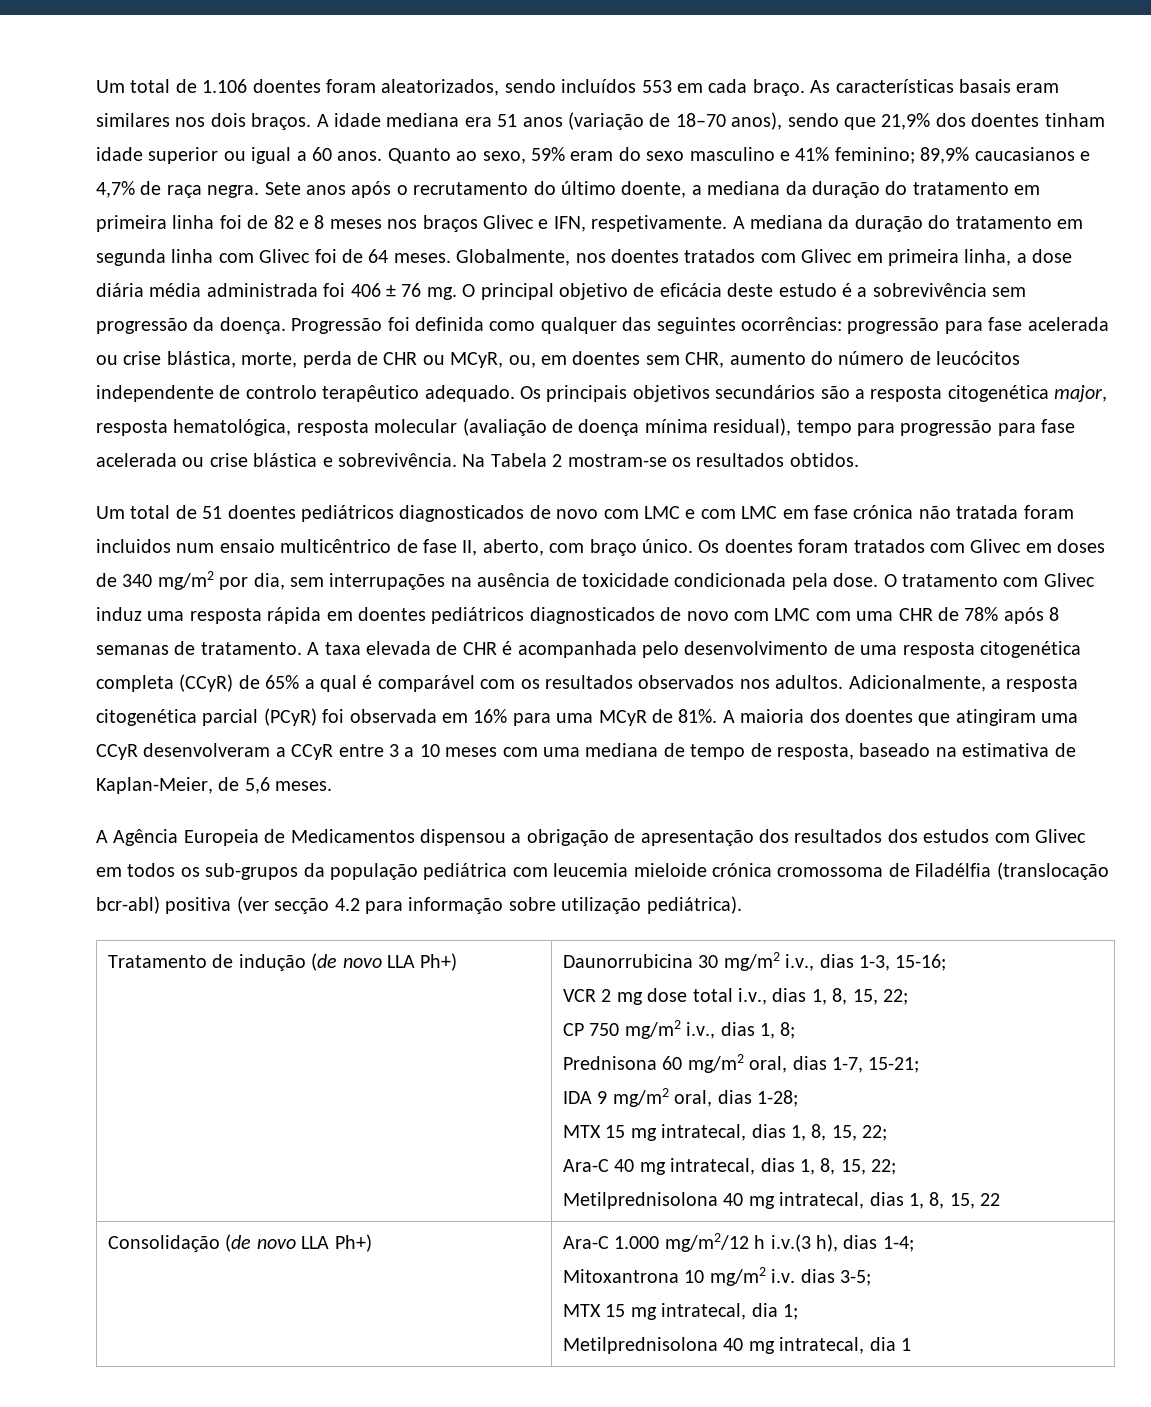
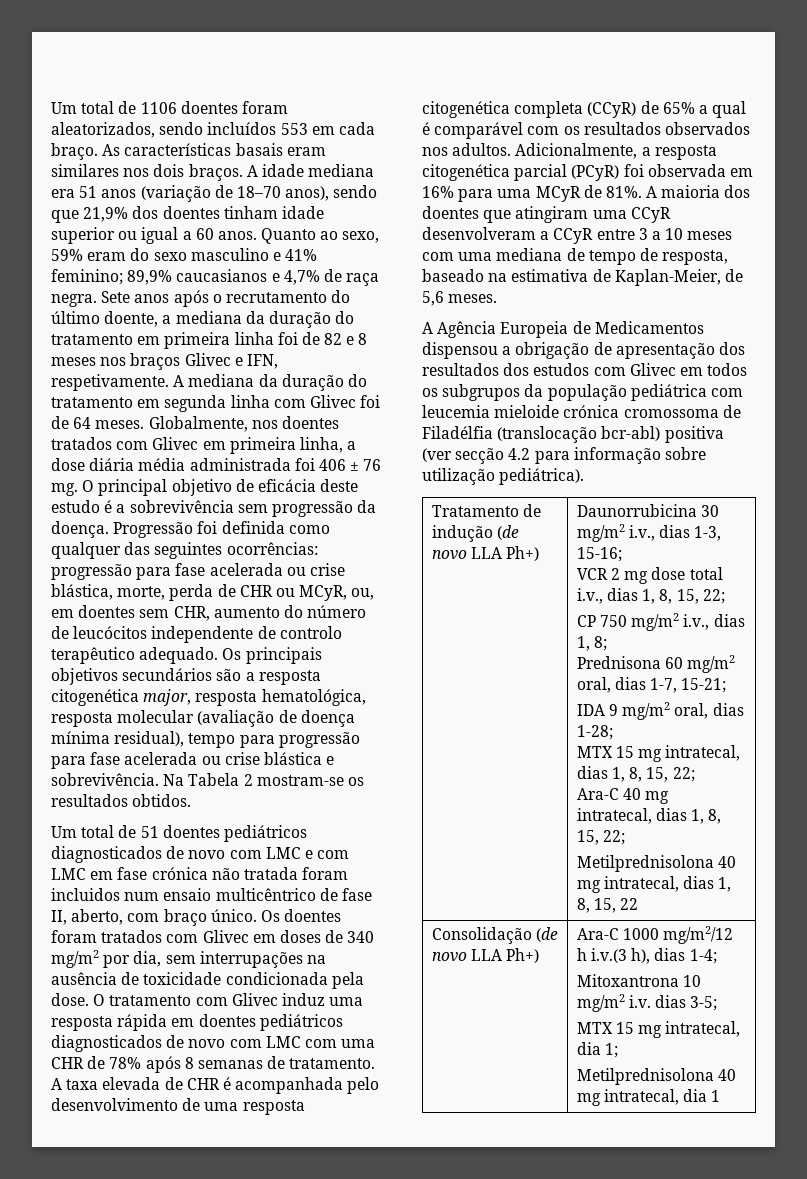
- Um total de 1.106 doentes foram aleatorizados, sendo incluídos 553 em cada braço.
+ Um total de 1106 doentes foram aleatorizados, sendo incluídos 553 em cada braço.
- A Agência Europeia de Medicamentos dispensou a obrigação de apresentação dos resultados dos estudos com Glivec em todos os sub-grupos da população pediátrica com leucemia mieloide crónica cromossoma de Filadélfia (translocação bcr-abl) positiva (ver secção 4.2 para informação sobre utilização pediátrica).
+ A Agência Europeia de Medicamentos dispensou a obrigação de apresentação dos resultados dos estudos com Glivec em todos os subgrupos da população pediátrica com leucemia mieloide crónica cromossoma de Filadélfia (translocação bcr-abl) positiva (ver secção 4.2 para informação sobre utilização pediátrica).
- Consolidação (de novo LLA Ph+) | Ara-C 1.000 mg/m2/12 h i.v.(3 h), dias 1-4;
+ Consolidação (de novo LLA Ph+) | Ara-C 1000 mg/m2/12 h i.v.(3 h), dias 1-4;

